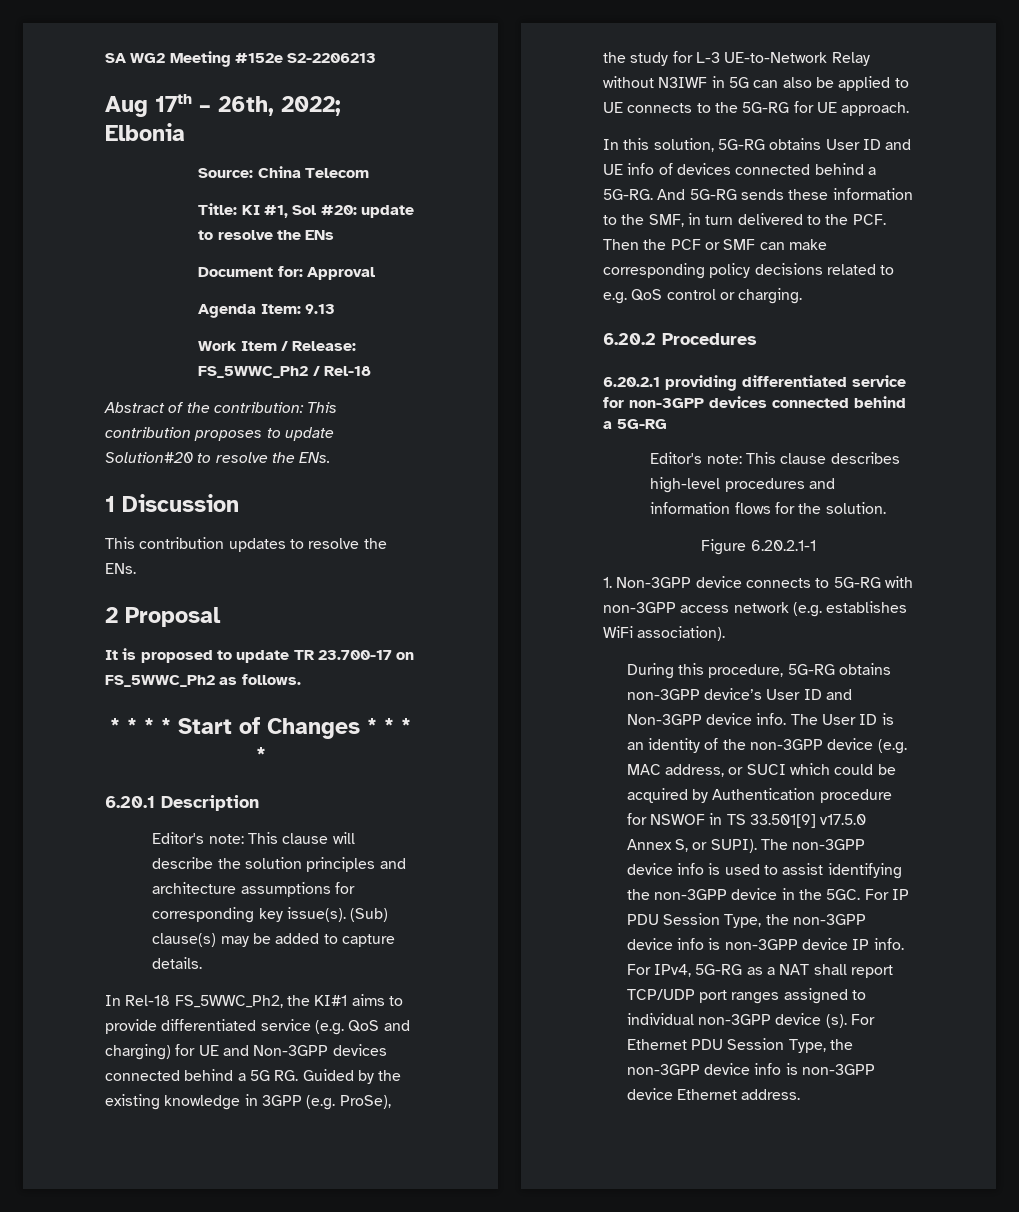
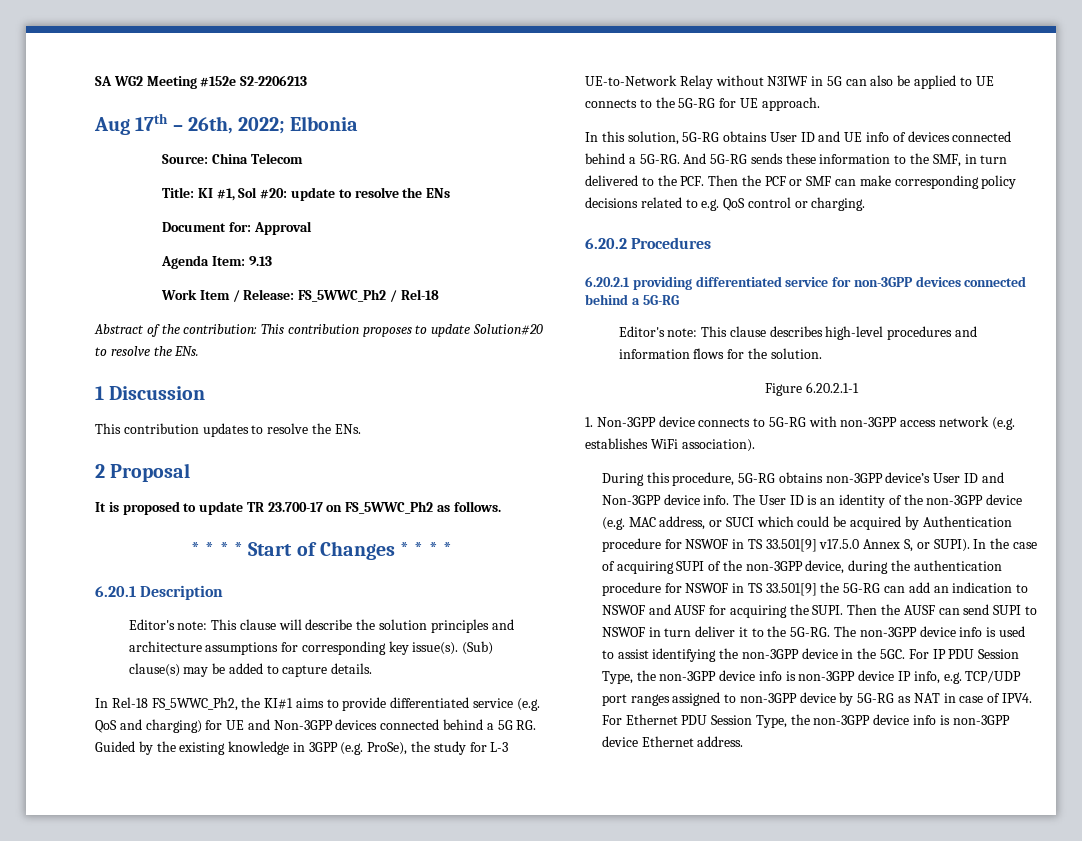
+ In the case of acquiring SUPI of the non-3GPP device, during the authentication procedure for NSWOF in TS 33.501[9] the 5G-RG can add an indication to NSWOF and AUSF for acquiring the SUPI. Then the AUSF can send SUPI to NSWOF in turn deliver it to the 5G-RG.
- For IP PDU Session Type, the non-3GPP device info is non-3GPP device IP info. For IPv4, 5G-RG as a NAT shall report TCP/UDP port ranges assigned to individual non-3GPP device (s).
+ For IP PDU Session Type, the non-3GPP device info is non-3GPP device IP info, e.g. TCP/UDP port ranges assigned to non-3GPP device by 5G-RG as NAT in case of IPV4.

